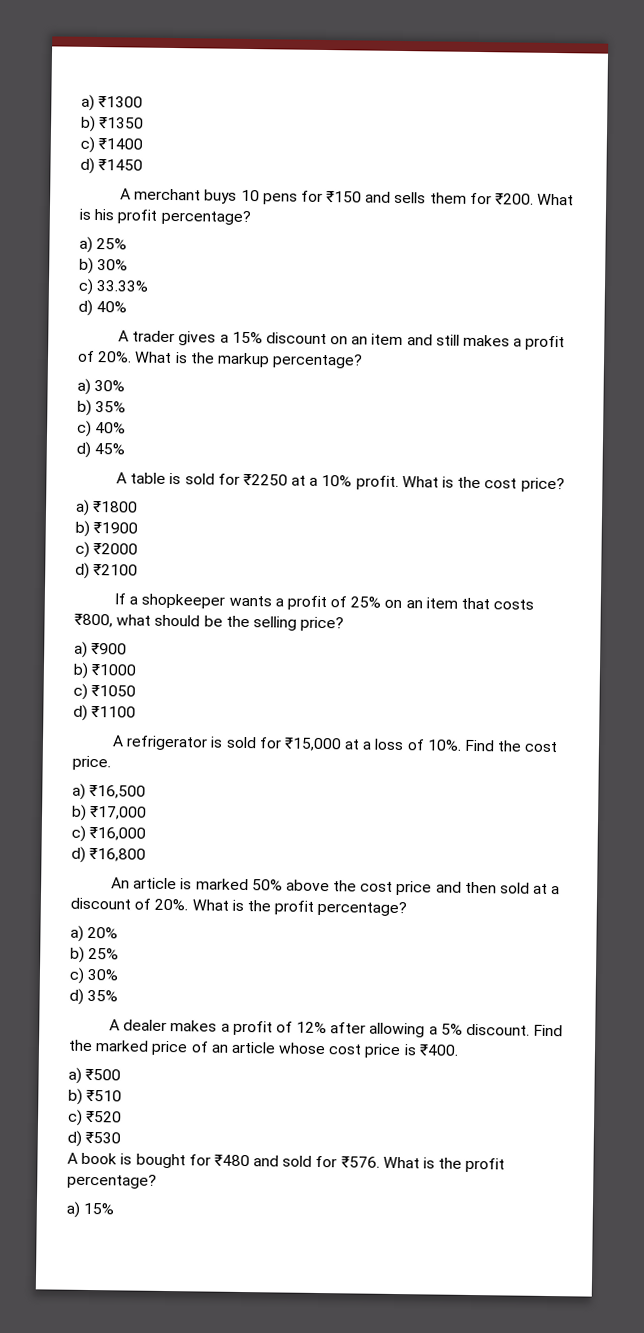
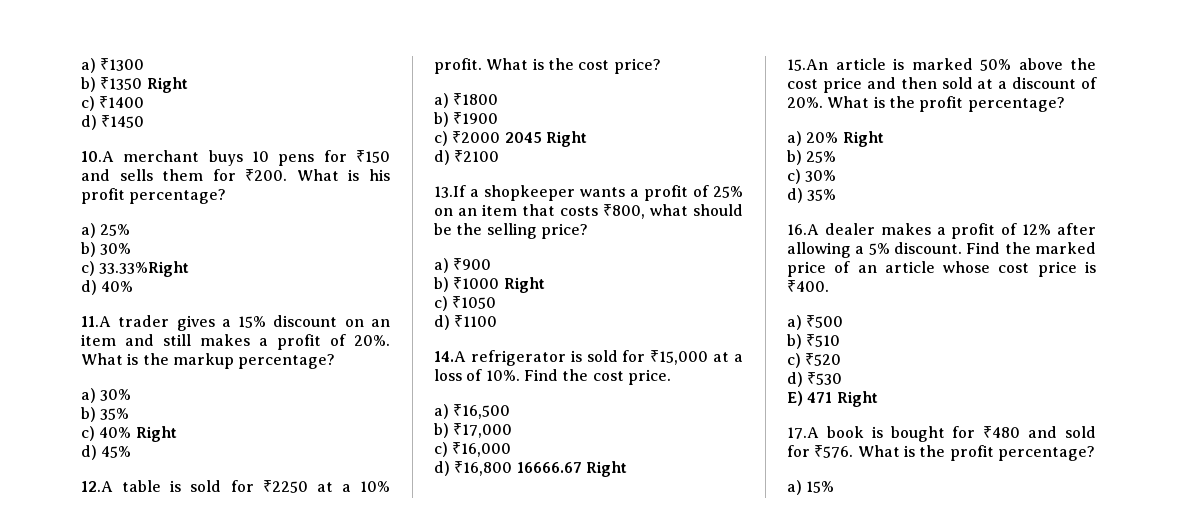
- b) ₹1350
+ b) ₹1350 Right
- A merchant buys 10 pens for ₹150 and sells them for ₹200.
+ 10.A merchant buys 10 pens for ₹150 and sells them for ₹200.
- c) 33.33%
+ c) 33.33%Right
- A trader gives a 15% discount on an item and still makes a profit of 20%.
+ 11.A trader gives a 15% discount on an item and still makes a profit of 20%.
- c) 40%
+ c) 40% Right
- A table is sold for ₹2250 at a 10% profit.
+ 12.A table is sold for ₹2250 at a 10% profit.
- c) ₹2000
+ c) ₹2000 2045 Right
- If a shopkeeper wants a profit of 25% on an item that costs ₹800, what should be the selling price?
+ 13.If a shopkeeper wants a profit of 25% on an item that costs ₹800, what should be the selling price?
- b) ₹1000
+ b) ₹1000 Right
- A refrigerator is sold for ₹15,000 at a loss of 10%.
+ 14.A refrigerator is sold for ₹15,000 at a loss of 10%.
- d) ₹16,800
- An article is marked 50% above the cost price and then sold at a discount of 20%.
+ d) ₹16,800 16666.67 Right
+ 15.An article is marked 50% above the cost price and then sold at a discount of 20%.
- a) 20%
+ a) 20% Right
- A dealer makes a profit of 12% after allowing a 5% discount.
+ 16.A dealer makes a profit of 12% after allowing a 5% discount.
- A book is bought for ₹480 and sold for ₹576.
+ E) 471 Right
+ 17.A book is bought for ₹480 and sold for ₹576.

